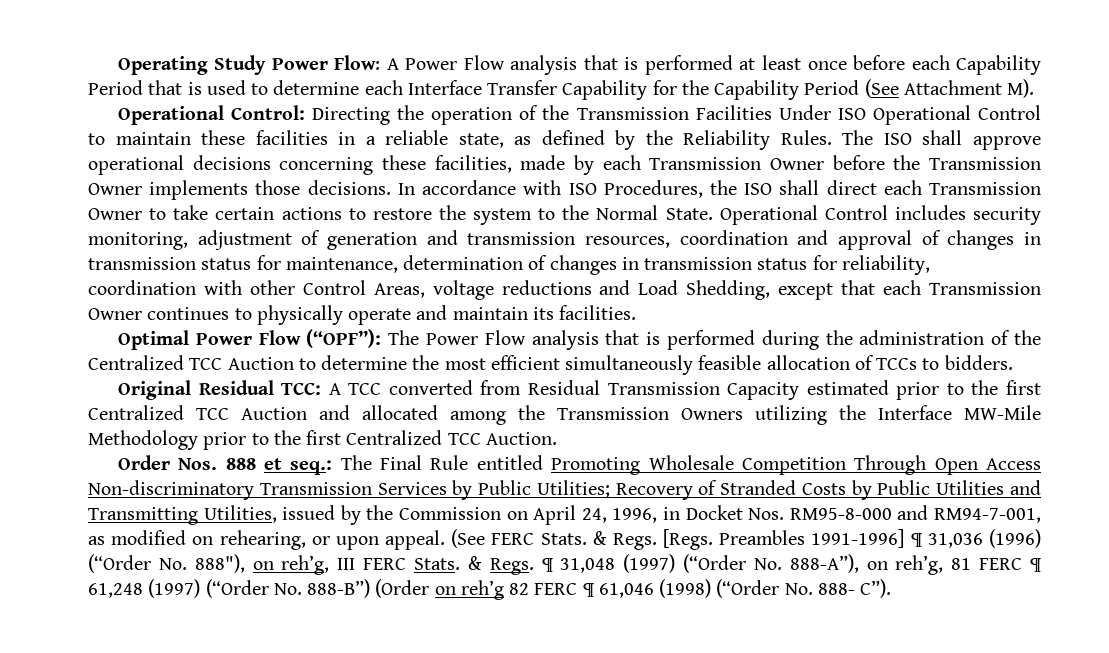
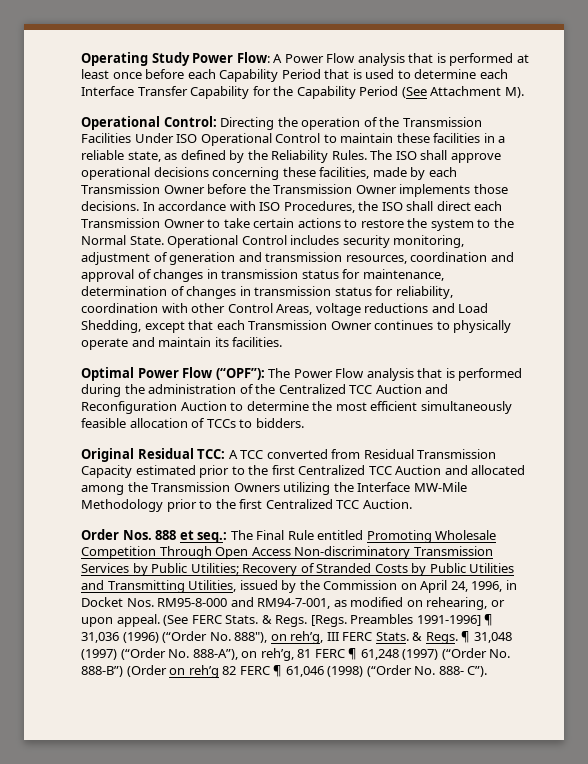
- Optimal Power Flow (“OPF”): The Power Flow analysis that is performed during the administration of the Centralized TCC Auction to determine the most efficient simultaneously feasible allocation of TCCs to bidders.
+ Optimal Power Flow (“OPF”): The Power Flow analysis that is performed during the administration of the Centralized TCC Auction and Reconfiguration Auction to determine the most efficient simultaneously feasible allocation of TCCs to bidders.

